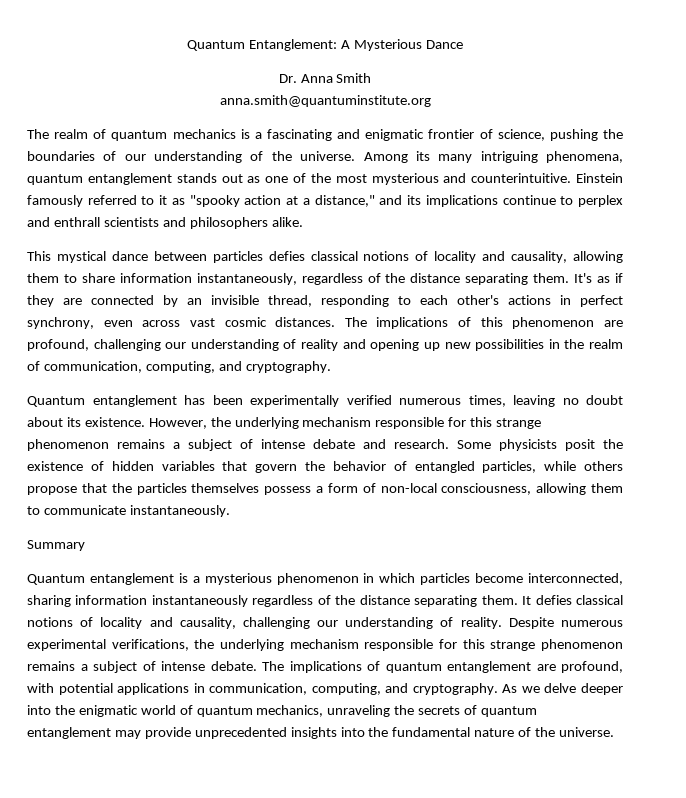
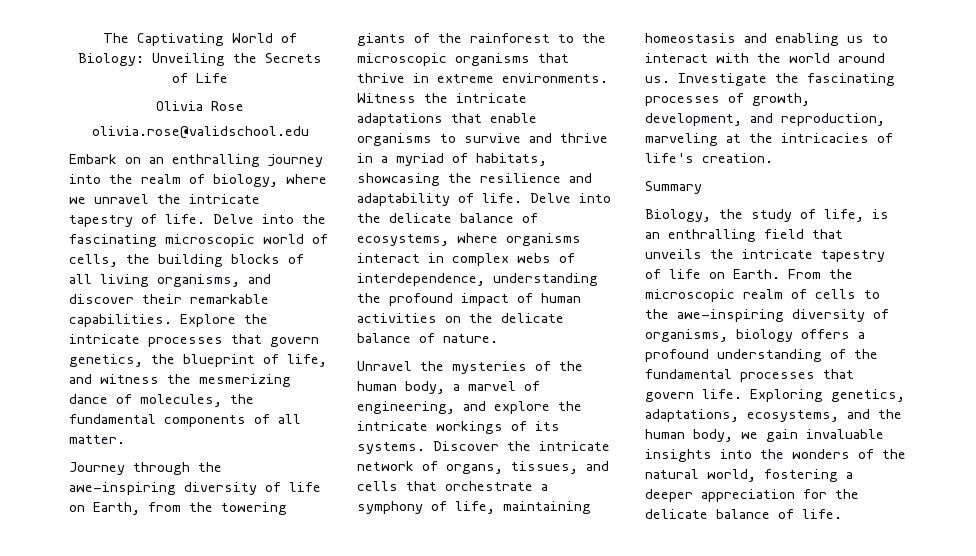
- Quantum Entanglement: A Mysterious Dance
- Dr. Anna Smith
- anna.smith@quantuminstitute.org
- The realm of quantum mechanics is a fascinating and enigmatic frontier of science, pushing the boundaries of our understanding of the universe. Among its many intriguing phenomena, quantum entanglement stands out as one of the most mysterious and counterintuitive. Einstein famously referred to it as "spooky action at a distance," and its implications continue to perplex and enthrall scientists and philosophers alike.
- This mystical dance between particles defies classical notions of locality and causality, allowing them to share information instantaneously, regardless of the distance separating them. It's as if they are connected by an invisible thread, responding to each other's actions in perfect synchrony, even across vast cosmic distances. The implications of this phenomenon are profound, challenging our understanding of reality and opening up new possibilities in the realm of communication, computing, and cryptography.
- Quantum entanglement has been experimentally verified numerous times, leaving no doubt about its existence. However, the underlying mechanism responsible for this strange phenomenon remains a subject of intense debate and research. Some physicists posit the existence of hidden variables that govern the behavior of entangled particles, while others propose that the particles themselves possess a form of non-local consciousness, allowing them to communicate instantaneously.
+ The Captivating World of Biology: Unveiling the Secrets of Life
+ Olivia Rose
+ olivia.rose@validschool.edu
+ Embark on an enthralling journey into the realm of biology, where we unravel the intricate tapestry of life. Delve into the fascinating microscopic world of cells, the building blocks of all living organisms, and discover their remarkable capabilities. Explore the intricate processes that govern genetics, the blueprint of life, and witness the mesmerizing dance of molecules, the fundamental components of all matter.
+ Journey through the awe-inspiring diversity of life on Earth, from the towering giants of the rainforest to the microscopic organisms that thrive in extreme environments. Witness the intricate adaptations that enable organisms to survive and thrive in a myriad of habitats, showcasing the resilience and adaptability of life. Delve into the delicate balance of ecosystems, where organisms interact in complex webs of interdependence, understanding the profound impact of human activities on the delicate balance of nature.
+ Unravel the mysteries of the human body, a marvel of engineering, and explore the intricate workings of its systems. Discover the intricate network of organs, tissues, and cells that orchestrate a symphony of life, maintaining homeostasis and enabling us to interact with the world around us. Investigate the fascinating processes of growth, development, and reproduction, marveling at the intricacies of life's creation.
  Summary
- Quantum entanglement is a mysterious phenomenon in which particles become interconnected, sharing information instantaneously regardless of the distance separating them. It defies classical notions of locality and causality, challenging our understanding of reality. Despite numerous experimental verifications, the underlying mechanism responsible for this strange phenomenon remains a subject of intense debate. The implications of quantum entanglement are profound, with potential applications in communication, computing, and cryptography. As we delve deeper into the enigmatic world of quantum mechanics, unraveling the secrets of quantum entanglement may provide unprecedented insights into the fundamental nature of the universe.
+ Biology, the study of life, is an enthralling field that unveils the intricate tapestry of life on Earth. From the microscopic realm of cells to the awe-inspiring diversity of organisms, biology offers a profound understanding of the fundamental processes that govern life. Exploring genetics, adaptations, ecosystems, and the human body, we gain invaluable insights into the wonders of the natural world, fostering a deeper appreciation for the delicate balance of life.

